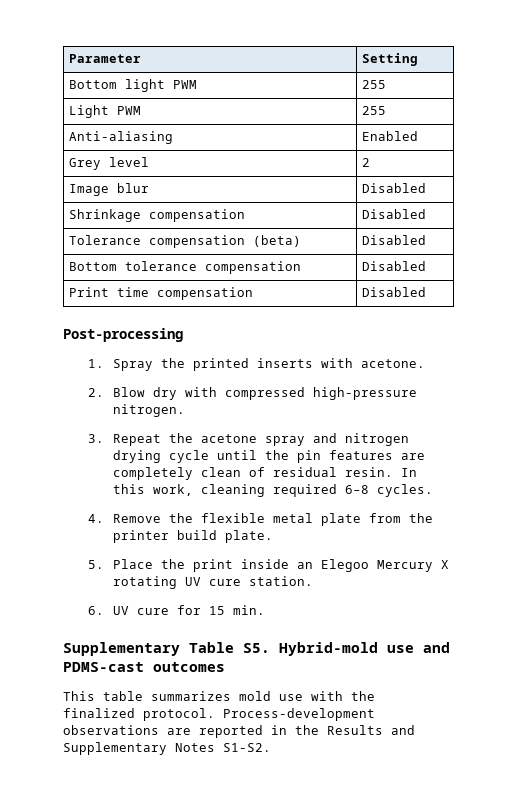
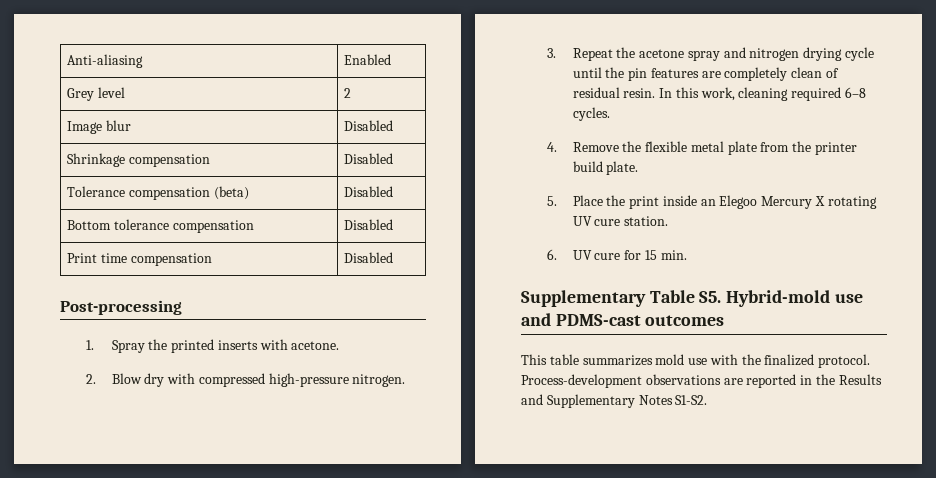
- Parameter | Setting
- Bottom light PWM | 255
- Light PWM | 255

